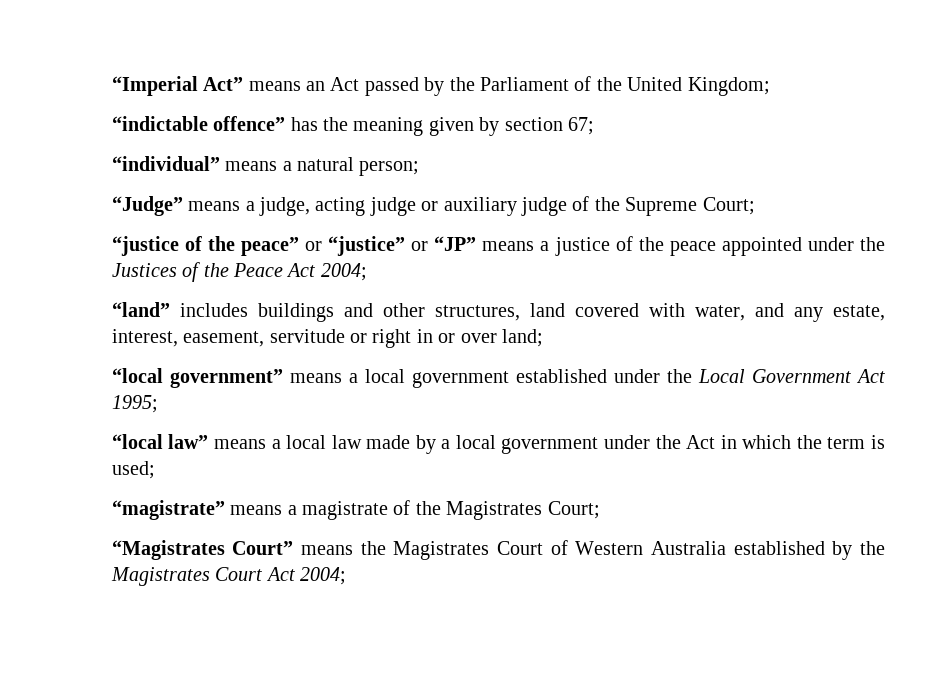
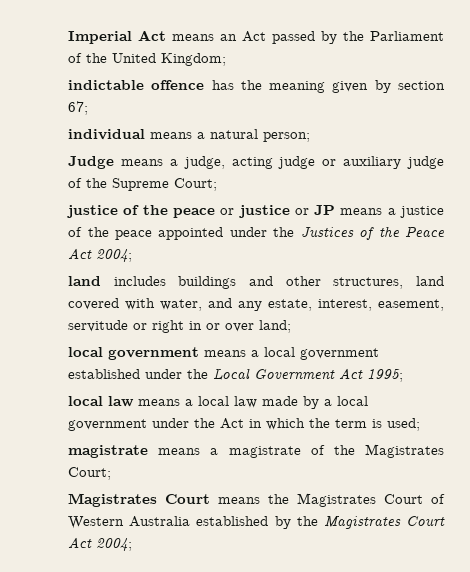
- “Imperial Act” means an Act passed by the Parliament of the United Kingdom;
+ Imperial Act means an Act passed by the Parliament of the United Kingdom;
- “indictable offence” has the meaning given by section 67;
+ indictable offence has the meaning given by section 67;
- “individual” means a natural person;
+ individual means a natural person;
- “Judge” means a judge, acting judge or auxiliary judge of the Supreme Court;
+ Judge means a judge, acting judge or auxiliary judge of the Supreme Court;
- “justice of the peace” or “justice” or “JP” means a justice of the peace appointed under the Justices of the Peace Act 2004;
+ justice of the peace or justice or JP means a justice of the peace appointed under the Justices of the Peace Act 2004;
- “land” includes buildings and other structures, land covered with water, and any estate, interest, easement, servitude or right in or over land;
+ land includes buildings and other structures, land covered with water, and any estate, interest, easement, servitude or right in or over land;
- “local government” means a local government established under the Local Government Act 1995;
+ local government means a local government established under the Local Government Act 1995;
- “local law” means a local law made by a local government under the Act in which the term is used;
+ local law means a local law made by a local government under the Act in which the term is used;
- “magistrate” means a magistrate of the Magistrates Court;
+ magistrate means a magistrate of the Magistrates Court;
- “Magistrates Court” means the Magistrates Court of Western Australia established by the Magistrates Court Act 2004;
+ Magistrates Court means the Magistrates Court of Western Australia established by the Magistrates Court Act 2004;

